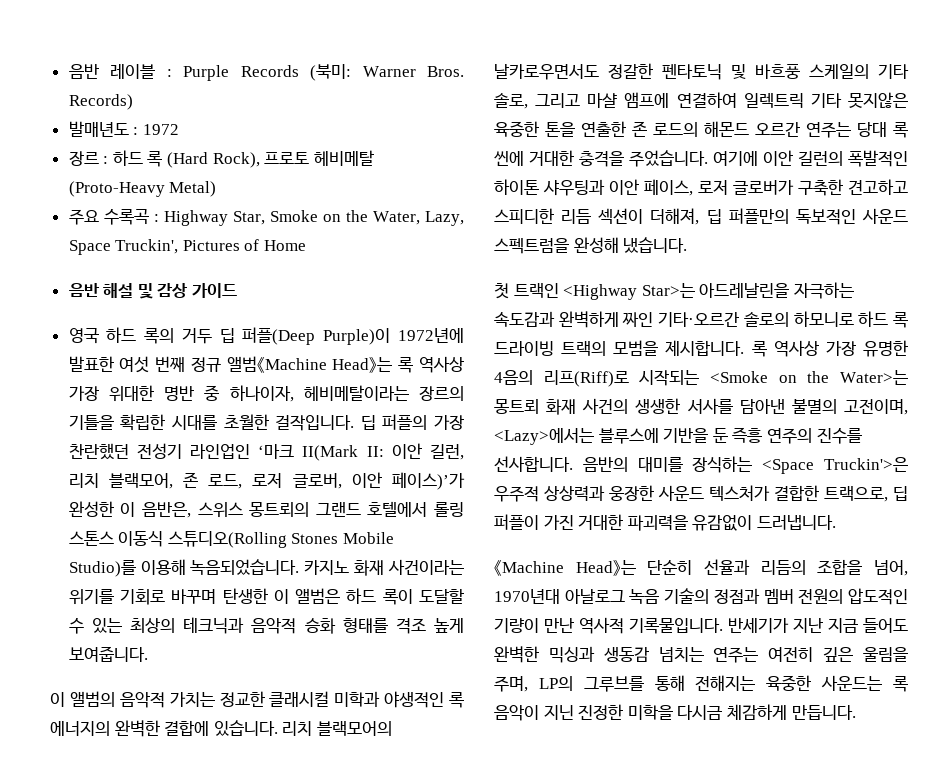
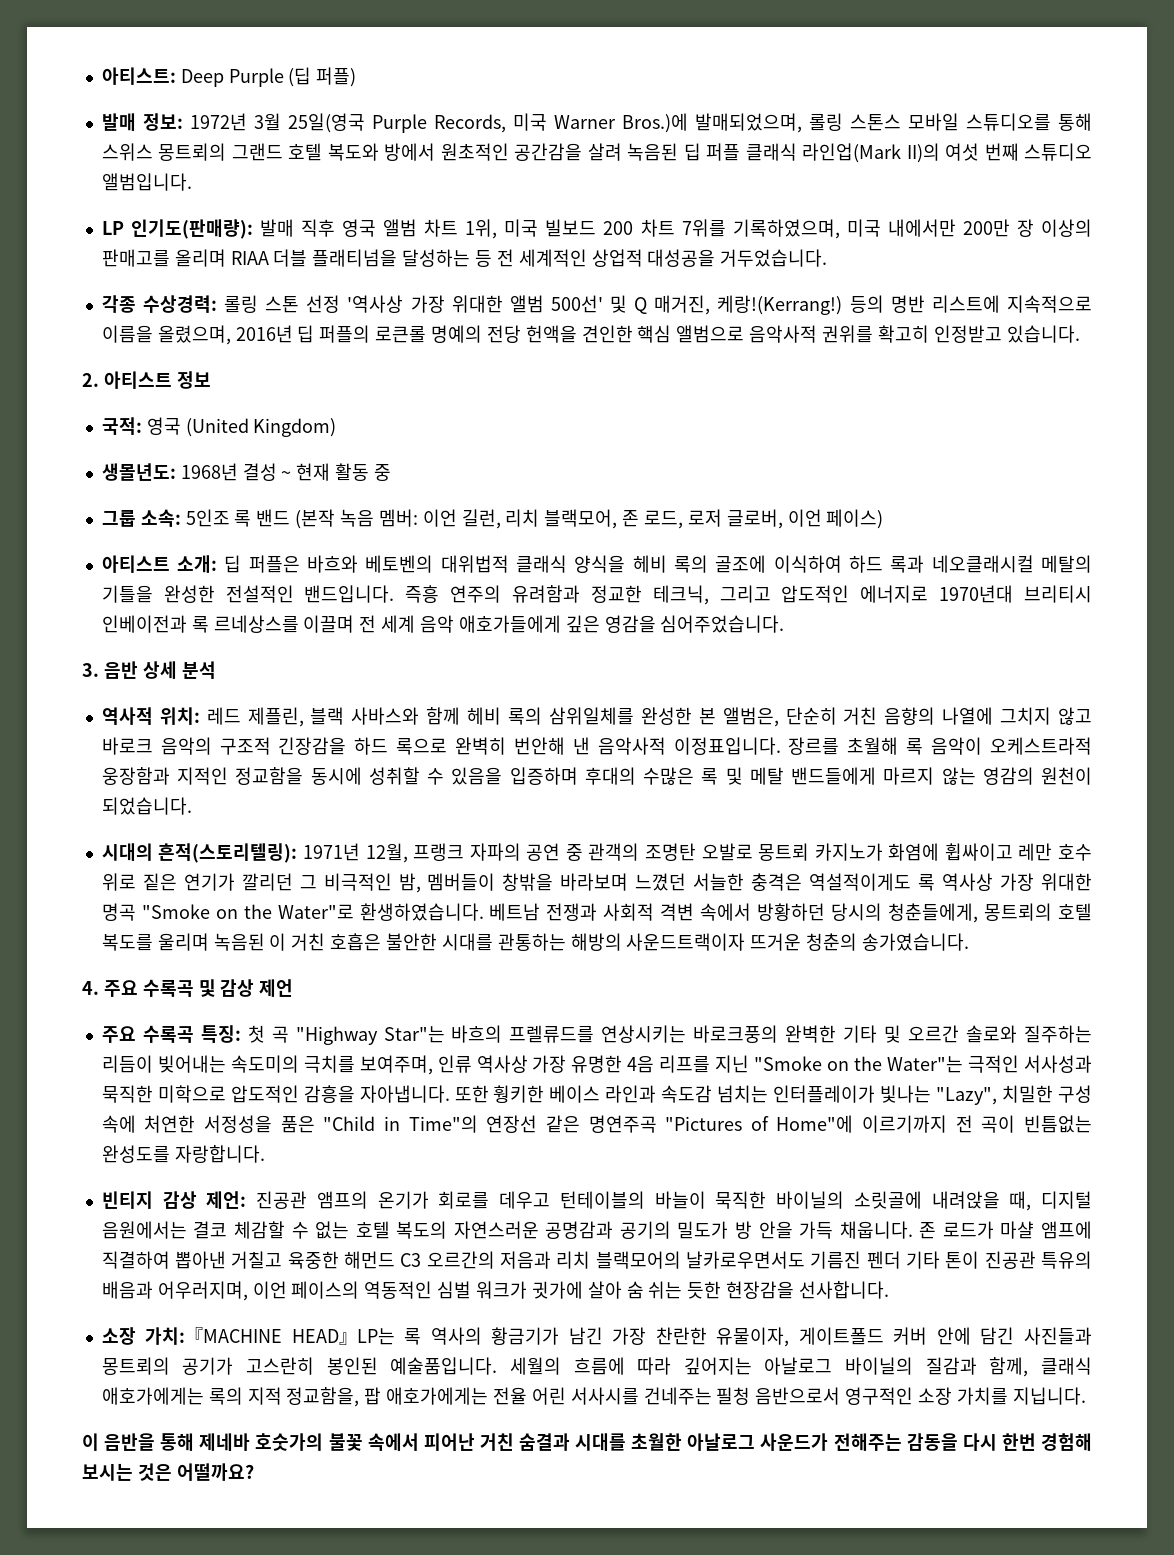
- 음반 레이블 : Purple Records (북미: Warner Bros. Records)
- 발매년도 : 1972
- 장르 : 하드 록 (Hard Rock), 프로토 헤비메탈 (Proto-Heavy Metal)
- 주요 수록곡 : Highway Star, Smoke on the Water, Lazy, Space Truckin', Pictures of Home
- 음반 해설 및 감상 가이드
- 영국 하드 록의 거두 딥 퍼플(Deep Purple)이 1972년에 발표한 여섯 번째 정규 앨범《Machine Head》는 록 역사상 가장 위대한 명반 중 하나이자, 헤비메탈이라는 장르의 기틀을 확립한 시대를 초월한 걸작입니다. 딥 퍼플의 가장 찬란했던 전성기 라인업인 ‘마크 II(Mark II: 이안 길런, 리치 블랙모어, 존 로드, 로저 글로버, 이안 페이스)’가 완성한 이 음반은, 스위스 몽트뢰의 그랜드 호텔에서 롤링 스톤스 이동식 스튜디오(Rolling Stones Mobile Studio)를 이용해 녹음되었습니다. 카지노 화재 사건이라는 위기를 기회로 바꾸며 탄생한 이 앨범은 하드 록이 도달할 수 있는 최상의 테크닉과 음악적 승화 형태를 격조 높게 보여줍니다.
- 이 앨범의 음악적 가치는 정교한 클래시컬 미학과 야생적인 록 에너지의 완벽한 결합에 있습니다. 리치 블랙모어의 날카로우면서도 정갈한 펜타토닉 및 바흐풍 스케일의 기타 솔로, 그리고 마샬 앰프에 연결하여 일렉트릭 기타 못지않은 육중한 톤을 연출한 존 로드의 해몬드 오르간 연주는 당대 록 씬에 거대한 충격을 주었습니다. 여기에 이안 길런의 폭발적인 하이톤 샤우팅과 이안 페이스, 로저 글로버가 구축한 견고하고 스피디한 리듬 섹션이 더해져, 딥 퍼플만의 독보적인 사운드 스펙트럼을 완성해 냈습니다.
- 첫 트랙인 <Highway Star>는 아드레날린을 자극하는 속도감과 완벽하게 짜인 기타·오르간 솔로의 하모니로 하드 록 드라이빙 트랙의 모범을 제시합니다. 록 역사상 가장 유명한 4음의 리프(Riff)로 시작되는 <Smoke on the Water>는 몽트뢰 화재 사건의 생생한 서사를 담아낸 불멸의 고전이며, <Lazy>에서는 블루스에 기반을 둔 즉흥 연주의 진수를 선사합니다. 음반의 대미를 장식하는 <Space Truckin'>은 우주적 상상력과 웅장한 사운드 텍스처가 결합한 트랙으로, 딥 퍼플이 가진 거대한 파괴력을 유감없이 드러냅니다.
- 《Machine Head》는 단순히 선율과 리듬의 조합을 넘어, 1970년대 아날로그 녹음 기술의 정점과 멤버 전원의 압도적인 기량이 만난 역사적 기록물입니다. 반세기가 지난 지금 들어도 완벽한 믹싱과 생동감 넘치는 연주는 여전히 깊은 울림을 주며, LP의 그루브를 통해 전해지는 육중한 사운드는 록 음악이 지닌 진정한 미학을 다시금 체감하게 만듭니다.
+ 아티스트: Deep Purple (딥 퍼플)
+ 발매 정보: 1972년 3월 25일(영국 Purple Records, 미국 Warner Bros.)에 발매되었으며, 롤링 스톤스 모바일 스튜디오를 통해 스위스 몽트뢰의 그랜드 호텔 복도와 방에서 원초적인 공간감을 살려 녹음된 딥 퍼플 클래식 라인업(Mark II)의 여섯 번째 스튜디오 앨범입니다.
+ LP 인기도(판매량): 발매 직후 영국 앨범 차트 1위, 미국 빌보드 200 차트 7위를 기록하였으며, 미국 내에서만 200만 장 이상의 판매고를 올리며 RIAA 더블 플래티넘을 달성하는 등 전 세계적인 상업적 대성공을 거두었습니다.
+ 각종 수상경력: 롤링 스톤 선정 '역사상 가장 위대한 앨범 500선' 및 Q 매거진, 케랑!(Kerrang!) 등의 명반 리스트에 지속적으로 이름을 올렸으며, 2016년 딥 퍼플의 로큰롤 명예의 전당 헌액을 견인한 핵심 앨범으로 음악사적 권위를 확고히 인정받고 있습니다.
+ 2. 아티스트 정보
+ 국적: 영국 (United Kingdom)
+ 생몰년도: 1968년 결성 ~ 현재 활동 중
+ 그룹 소속: 5인조 록 밴드 (본작 녹음 멤버: 이언 길런, 리치 블랙모어, 존 로드, 로저 글로버, 이언 페이스)
+ 아티스트 소개: 딥 퍼플은 바흐와 베토벤의 대위법적 클래식 양식을 헤비 록의 골조에 이식하여 하드 록과 네오클래시컬 메탈의 기틀을 완성한 전설적인 밴드입니다. 즉흥 연주의 유려함과 정교한 테크닉, 그리고 압도적인 에너지로 1970년대 브리티시 인베이전과 록 르네상스를 이끌며 전 세계 음악 애호가들에게 깊은 영감을 심어주었습니다.
+ 3. 음반 상세 분석
+ 역사적 위치: 레드 제플린, 블랙 사바스와 함께 헤비 록의 삼위일체를 완성한 본 앨범은, 단순히 거친 음향의 나열에 그치지 않고 바로크 음악의 구조적 긴장감을 하드 록으로 완벽히 번안해 낸 음악사적 이정표입니다. 장르를 초월해 록 음악이 오케스트라적 웅장함과 지적인 정교함을 동시에 성취할 수 있음을 입증하며 후대의 수많은 록 및 메탈 밴드들에게 마르지 않는 영감의 원천이 되었습니다.
+ 시대의 흔적(스토리텔링): 1971년 12월, 프랭크 자파의 공연 중 관객의 조명탄 오발로 몽트뢰 카지노가 화염에 휩싸이고 레만 호수 위로 짙은 연기가 깔리던 그 비극적인 밤, 멤버들이 창밖을 바라보며 느꼈던 서늘한 충격은 역설적이게도 록 역사상 가장 위대한 명곡 "Smoke on the Water"로 환생하였습니다. 베트남 전쟁과 사회적 격변 속에서 방황하던 당시의 청춘들에게, 몽트뢰의 호텔 복도를 울리며 녹음된 이 거친 호흡은 불안한 시대를 관통하는 해방의 사운드트랙이자 뜨거운 청춘의 송가였습니다.
+ 4. 주요 수록곡 및 감상 제언
+ 주요 수록곡 특징: 첫 곡 "Highway Star"는 바흐의 프렐류드를 연상시키는 바로크풍의 완벽한 기타 및 오르간 솔로와 질주하는 리듬이 빚어내는 속도미의 극치를 보여주며, 인류 역사상 가장 유명한 4음 리프를 지닌 "Smoke on the Water"는 극적인 서사성과 묵직한 미학으로 압도적인 감흥을 자아냅니다. 또한 훵키한 베이스 라인과 속도감 넘치는 인터플레이가 빛나는 "Lazy", 치밀한 구성 속에 처연한 서정성을 품은 "Child in Time"의 연장선 같은 명연주곡 "Pictures of Home"에 이르기까지 전 곡이 빈틈없는 완성도를 자랑합니다.
+ 빈티지 감상 제언: 진공관 앰프의 온기가 회로를 데우고 턴테이블의 바늘이 묵직한 바이닐의 소릿골에 내려앉을 때, 디지털 음원에서는 결코 체감할 수 없는 호텔 복도의 자연스러운 공명감과 공기의 밀도가 방 안을 가득 채웁니다. 존 로드가 마샬 앰프에 직결하여 뽑아낸 거칠고 육중한 해먼드 C3 오르간의 저음과 리치 블랙모어의 날카로우면서도 기름진 펜더 기타 톤이 진공관 특유의 배음과 어우러지며, 이언 페이스의 역동적인 심벌 워크가 귓가에 살아 숨 쉬는 듯한 현장감을 선사합니다.
+ 소장 가치:『MACHINE HEAD』LP는 록 역사의 황금기가 남긴 가장 찬란한 유물이자, 게이트폴드 커버 안에 담긴 사진들과 몽트뢰의 공기가 고스란히 봉인된 예술품입니다. 세월의 흐름에 따라 깊어지는 아날로그 바이닐의 질감과 함께, 클래식 애호가에게는 록의 지적 정교함을, 팝 애호가에게는 전율 어린 서사시를 건네주는 필청 음반으로서 영구적인 소장 가치를 지닙니다.
+ 이 음반을 통해 제네바 호숫가의 불꽃 속에서 피어난 거친 숨결과 시대를 초월한 아날로그 사운드가 전해주는 감동을 다시 한번 경험해 보시는 것은 어떨까요?

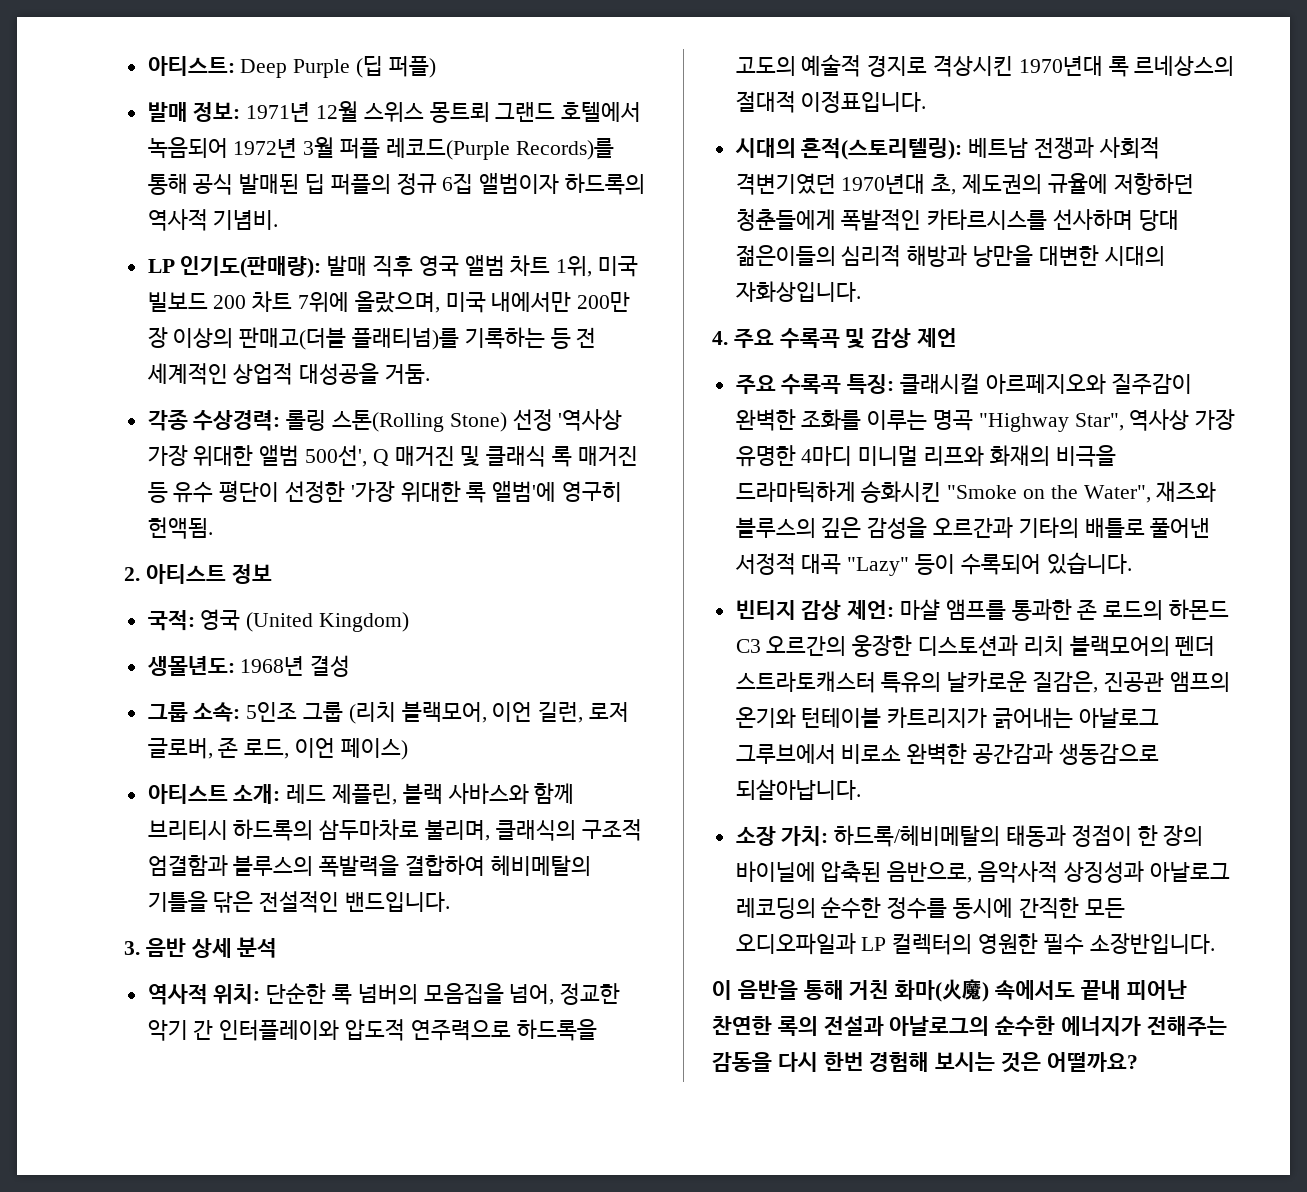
- 발매 정보: 1972년 3월 25일(영국 Purple Records, 미국 Warner Bros.)에 발매되었으며, 롤링 스톤스 모바일 스튜디오를 통해 스위스 몽트뢰의 그랜드 호텔 복도와 방에서 원초적인 공간감을 살려 녹음된 딥 퍼플 클래식 라인업(Mark II)의 여섯 번째 스튜디오 앨범입니다.
+ 발매 정보: 1971년 12월 스위스 몽트뢰 그랜드 호텔에서 녹음되어 1972년 3월 퍼플 레코드(Purple Records)를 통해 공식 발매된 딥 퍼플의 정규 6집 앨범이자 하드록의 역사적 기념비.
- LP 인기도(판매량): 발매 직후 영국 앨범 차트 1위, 미국 빌보드 200 차트 7위를 기록하였으며, 미국 내에서만 200만 장 이상의 판매고를 올리며 RIAA 더블 플래티넘을 달성하는 등 전 세계적인 상업적 대성공을 거두었습니다.
+ LP 인기도(판매량): 발매 직후 영국 앨범 차트 1위, 미국 빌보드 200 차트 7위에 올랐으며, 미국 내에서만 200만 장 이상의 판매고(더블 플래티넘)를 기록하는 등 전 세계적인 상업적 대성공을 거둠.
- 각종 수상경력: 롤링 스톤 선정 '역사상 가장 위대한 앨범 500선' 및 Q 매거진, 케랑!(Kerrang!) 등의 명반 리스트에 지속적으로 이름을 올렸으며, 2016년 딥 퍼플의 로큰롤 명예의 전당 헌액을 견인한 핵심 앨범으로 음악사적 권위를 확고히 인정받고 있습니다.
+ 각종 수상경력: 롤링 스톤(Rolling Stone) 선정 '역사상 가장 위대한 앨범 500선', Q 매거진 및 클래식 록 매거진 등 유수 평단이 선정한 '가장 위대한 록 앨범'에 영구히 헌액됨.
- 생몰년도: 1968년 결성 ~ 현재 활동 중
+ 생몰년도: 1968년 결성
- 그룹 소속: 5인조 록 밴드 (본작 녹음 멤버: 이언 길런, 리치 블랙모어, 존 로드, 로저 글로버, 이언 페이스)
- 아티스트 소개: 딥 퍼플은 바흐와 베토벤의 대위법적 클래식 양식을 헤비 록의 골조에 이식하여 하드 록과 네오클래시컬 메탈의 기틀을 완성한 전설적인 밴드입니다. 즉흥 연주의 유려함과 정교한 테크닉, 그리고 압도적인 에너지로 1970년대 브리티시 인베이전과 록 르네상스를 이끌며 전 세계 음악 애호가들에게 깊은 영감을 심어주었습니다.
+ 그룹 소속: 5인조 그룹 (리치 블랙모어, 이언 길런, 로저 글로버, 존 로드, 이언 페이스)
+ 아티스트 소개: 레드 제플린, 블랙 사바스와 함께 브리티시 하드록의 삼두마차로 불리며, 클래식의 구조적 엄결함과 블루스의 폭발력을 결합하여 헤비메탈의 기틀을 닦은 전설적인 밴드입니다.
- 역사적 위치: 레드 제플린, 블랙 사바스와 함께 헤비 록의 삼위일체를 완성한 본 앨범은, 단순히 거친 음향의 나열에 그치지 않고 바로크 음악의 구조적 긴장감을 하드 록으로 완벽히 번안해 낸 음악사적 이정표입니다. 장르를 초월해 록 음악이 오케스트라적 웅장함과 지적인 정교함을 동시에 성취할 수 있음을 입증하며 후대의 수많은 록 및 메탈 밴드들에게 마르지 않는 영감의 원천이 되었습니다.
- 시대의 흔적(스토리텔링): 1971년 12월, 프랭크 자파의 공연 중 관객의 조명탄 오발로 몽트뢰 카지노가 화염에 휩싸이고 레만 호수 위로 짙은 연기가 깔리던 그 비극적인 밤, 멤버들이 창밖을 바라보며 느꼈던 서늘한 충격은 역설적이게도 록 역사상 가장 위대한 명곡 "Smoke on the Water"로 환생하였습니다. 베트남 전쟁과 사회적 격변 속에서 방황하던 당시의 청춘들에게, 몽트뢰의 호텔 복도를 울리며 녹음된 이 거친 호흡은 불안한 시대를 관통하는 해방의 사운드트랙이자 뜨거운 청춘의 송가였습니다.
+ 역사적 위치: 단순한 록 넘버의 모음집을 넘어, 정교한 악기 간 인터플레이와 압도적 연주력으로 하드록을 고도의 예술적 경지로 격상시킨 1970년대 록 르네상스의 절대적 이정표입니다.
+ 시대의 흔적(스토리텔링): 베트남 전쟁과 사회적 격변기였던 1970년대 초, 제도권의 규율에 저항하던 청춘들에게 폭발적인 카타르시스를 선사하며 당대 젊은이들의 심리적 해방과 낭만을 대변한 시대의 자화상입니다.
- 주요 수록곡 특징: 첫 곡 "Highway Star"는 바흐의 프렐류드를 연상시키는 바로크풍의 완벽한 기타 및 오르간 솔로와 질주하는 리듬이 빚어내는 속도미의 극치를 보여주며, 인류 역사상 가장 유명한 4음 리프를 지닌 "Smoke on the Water"는 극적인 서사성과 묵직한 미학으로 압도적인 감흥을 자아냅니다. 또한 훵키한 베이스 라인과 속도감 넘치는 인터플레이가 빛나는 "Lazy", 치밀한 구성 속에 처연한 서정성을 품은 "Child in Time"의 연장선 같은 명연주곡 "Pictures of Home"에 이르기까지 전 곡이 빈틈없는 완성도를 자랑합니다.
- 빈티지 감상 제언: 진공관 앰프의 온기가 회로를 데우고 턴테이블의 바늘이 묵직한 바이닐의 소릿골에 내려앉을 때, 디지털 음원에서는 결코 체감할 수 없는 호텔 복도의 자연스러운 공명감과 공기의 밀도가 방 안을 가득 채웁니다. 존 로드가 마샬 앰프에 직결하여 뽑아낸 거칠고 육중한 해먼드 C3 오르간의 저음과 리치 블랙모어의 날카로우면서도 기름진 펜더 기타 톤이 진공관 특유의 배음과 어우러지며, 이언 페이스의 역동적인 심벌 워크가 귓가에 살아 숨 쉬는 듯한 현장감을 선사합니다.
- 소장 가치:『MACHINE HEAD』LP는 록 역사의 황금기가 남긴 가장 찬란한 유물이자, 게이트폴드 커버 안에 담긴 사진들과 몽트뢰의 공기가 고스란히 봉인된 예술품입니다. 세월의 흐름에 따라 깊어지는 아날로그 바이닐의 질감과 함께, 클래식 애호가에게는 록의 지적 정교함을, 팝 애호가에게는 전율 어린 서사시를 건네주는 필청 음반으로서 영구적인 소장 가치를 지닙니다.
- 이 음반을 통해 제네바 호숫가의 불꽃 속에서 피어난 거친 숨결과 시대를 초월한 아날로그 사운드가 전해주는 감동을 다시 한번 경험해 보시는 것은 어떨까요?
+ 주요 수록곡 특징: 클래시컬 아르페지오와 질주감이 완벽한 조화를 이루는 명곡 "Highway Star", 역사상 가장 유명한 4마디 미니멀 리프와 화재의 비극을 드라마틱하게 승화시킨 "Smoke on the Water", 재즈와 블루스의 깊은 감성을 오르간과 기타의 배틀로 풀어낸 서정적 대곡 "Lazy" 등이 수록되어 있습니다.
+ 빈티지 감상 제언: 마샬 앰프를 통과한 존 로드의 하몬드 C3 오르간의 웅장한 디스토션과 리치 블랙모어의 펜더 스트라토캐스터 특유의 날카로운 질감은, 진공관 앰프의 온기와 턴테이블 카트리지가 긁어내는 아날로그 그루브에서 비로소 완벽한 공간감과 생동감으로 되살아납니다.
+ 소장 가치: 하드록/헤비메탈의 태동과 정점이 한 장의 바이닐에 압축된 음반으로, 음악사적 상징성과 아날로그 레코딩의 순수한 정수를 동시에 간직한 모든 오디오파일과 LP 컬렉터의 영원한 필수 소장반입니다.
+ 이 음반을 통해 거친 화마(火魔) 속에서도 끝내 피어난 찬연한 록의 전설과 아날로그의 순수한 에너지가 전해주는 감동을 다시 한번 경험해 보시는 것은 어떨까요?

